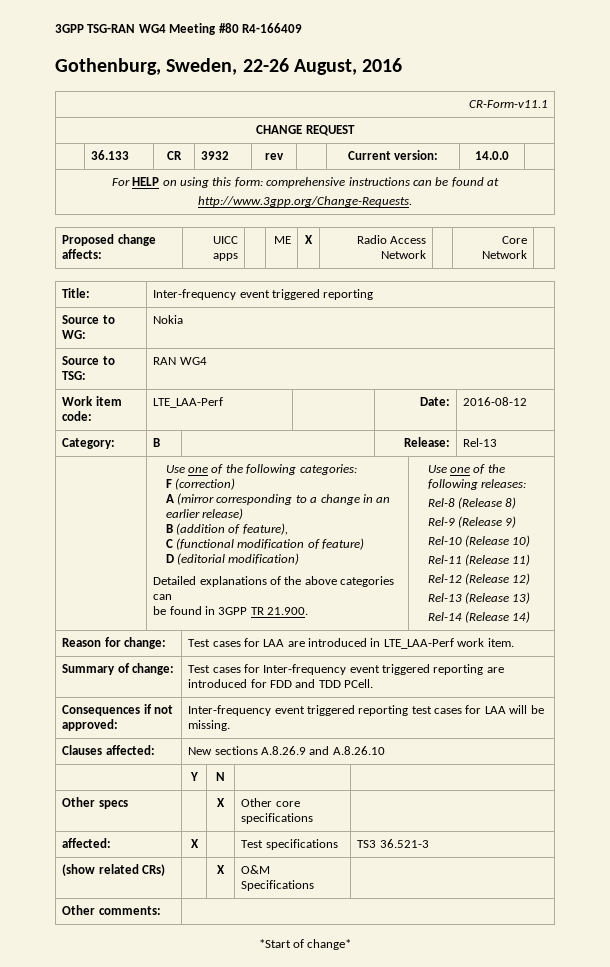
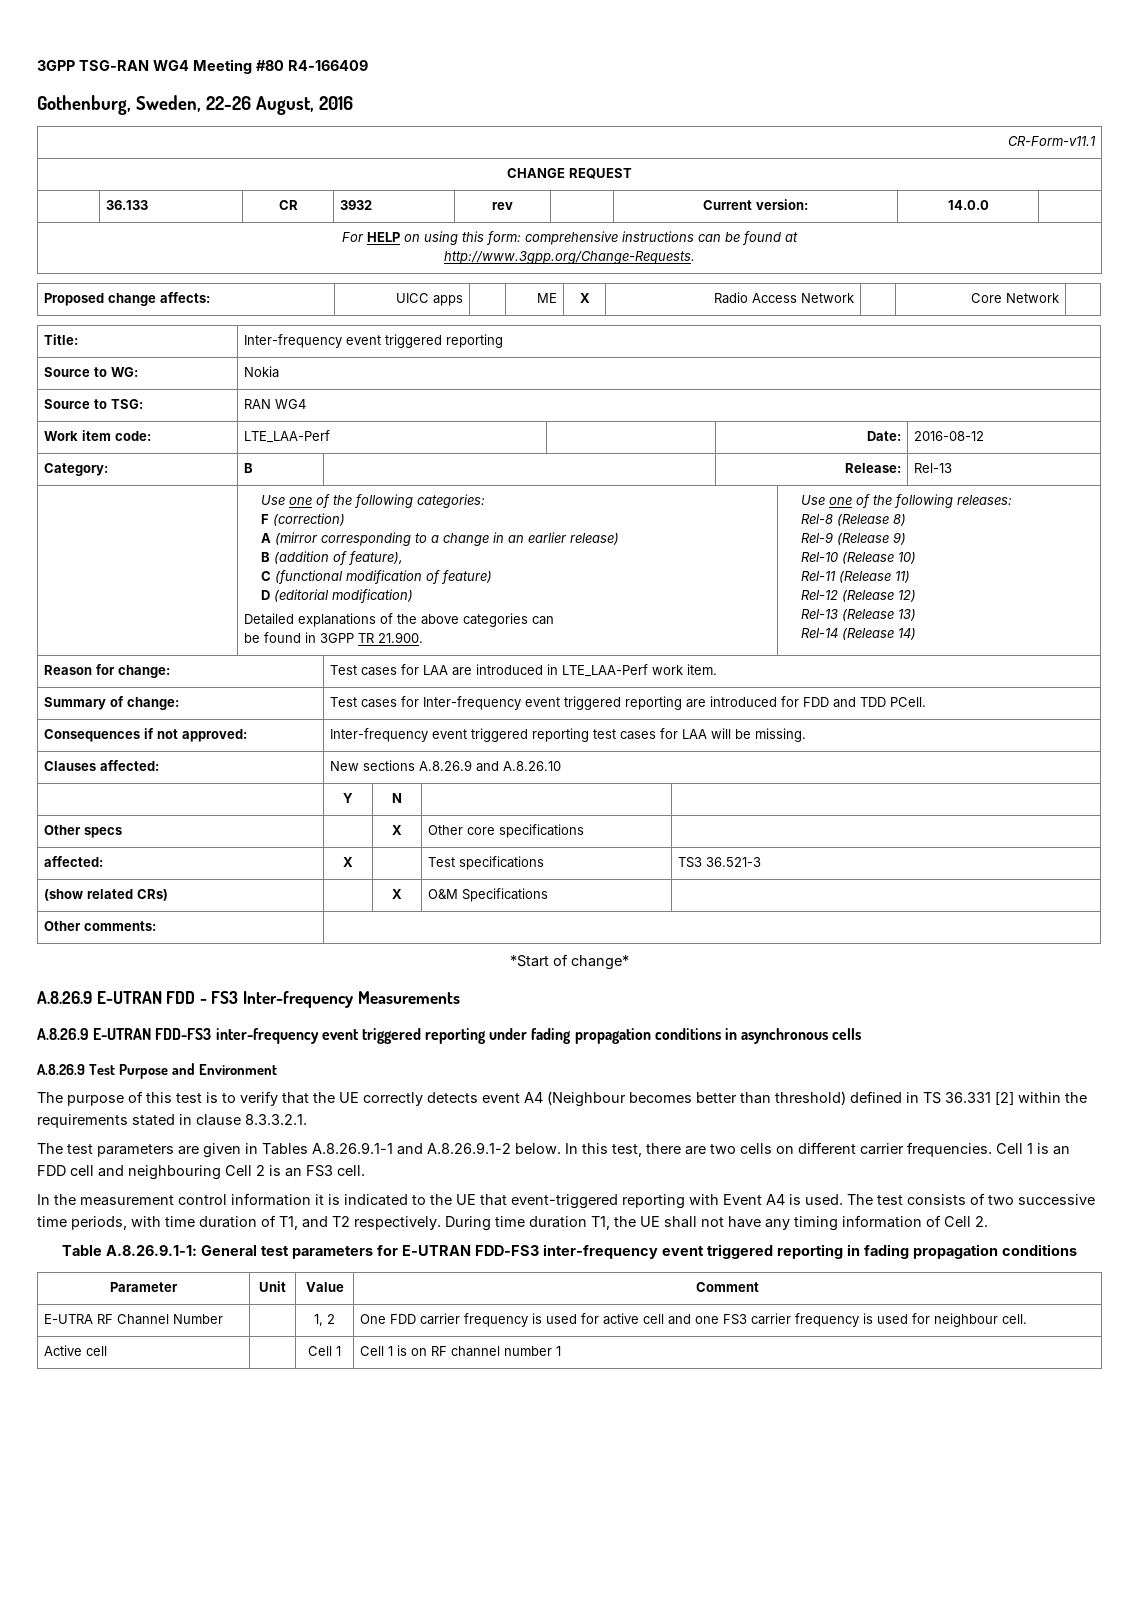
+ A.8.26.9 E-UTRAN FDD - FS3 Inter-frequency Measurements
+ A.8.26.9 E-UTRAN FDD-FS3 inter-frequency event triggered reporting under fading propagation conditions in asynchronous cells
+ A.8.26.9 Test Purpose and Environment
+ The purpose of this test is to verify that the UE correctly detects event A4 (Neighbour becomes better than threshold) defined in TS 36.331 [2] within the requirements stated in clause 8.3.3.2.1.
+ The test parameters are given in Tables A.8.26.9.1-1 and A.8.26.9.1-2 below. In this test, there are two cells on different carrier frequencies. Cell 1 is an FDD cell and neighbouring Cell 2 is an FS3 cell.
+ In the measurement control information it is indicated to the UE that event-triggered reporting with Event A4 is used. The test consists of two successive time periods, with time duration of T1, and T2 respectively. During time duration T1, the UE shall not have any timing information of Cell 2.
+ Table A.8.26.9.1-1: General test parameters for E-UTRAN FDD-FS3 inter-frequency event triggered reporting in fading propagation conditions
+ Parameter | Unit | Value | Comment
+ E-UTRA RF Channel Number | | 1, 2 | One FDD carrier frequency is used for active cell and one FS3 carrier frequency is used for neighbour cell.
+ Active cell | | Cell 1 | Cell 1 is on RF channel number 1

